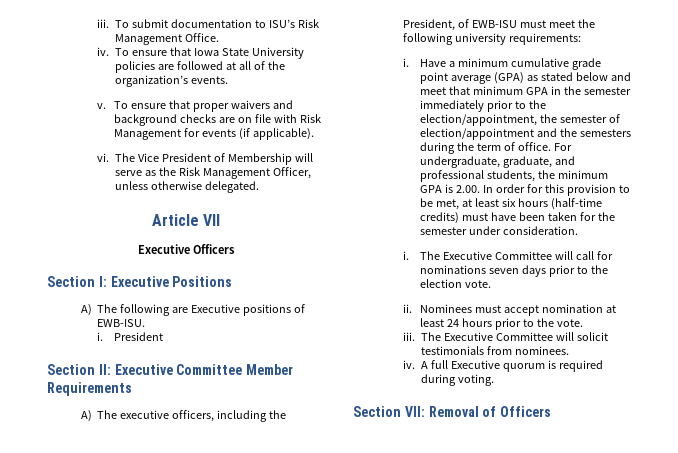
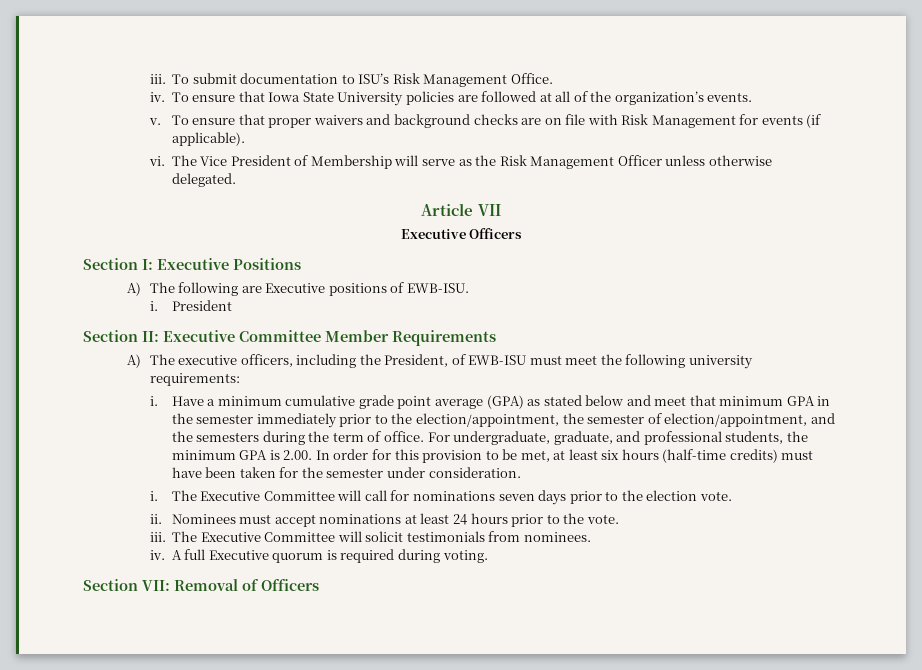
- The Vice President of Membership will serve as the Risk Management Officer, unless otherwise delegated.
+ The Vice President of Membership will serve as the Risk Management Officer unless otherwise delegated.
- Have a minimum cumulative grade point average (GPA) as stated below and meet that minimum GPA in the semester immediately prior to the election/appointment, the semester of election/appointment and the semesters during the term of office.
+ Have a minimum cumulative grade point average (GPA) as stated below and meet that minimum GPA in the semester immediately prior to the election/appointment, the semester of election/appointment, and the semesters during the term of office.
- Nominees must accept nomination at least 24 hours prior to the vote.
+ Nominees must accept nominations at least 24 hours prior to the vote.

